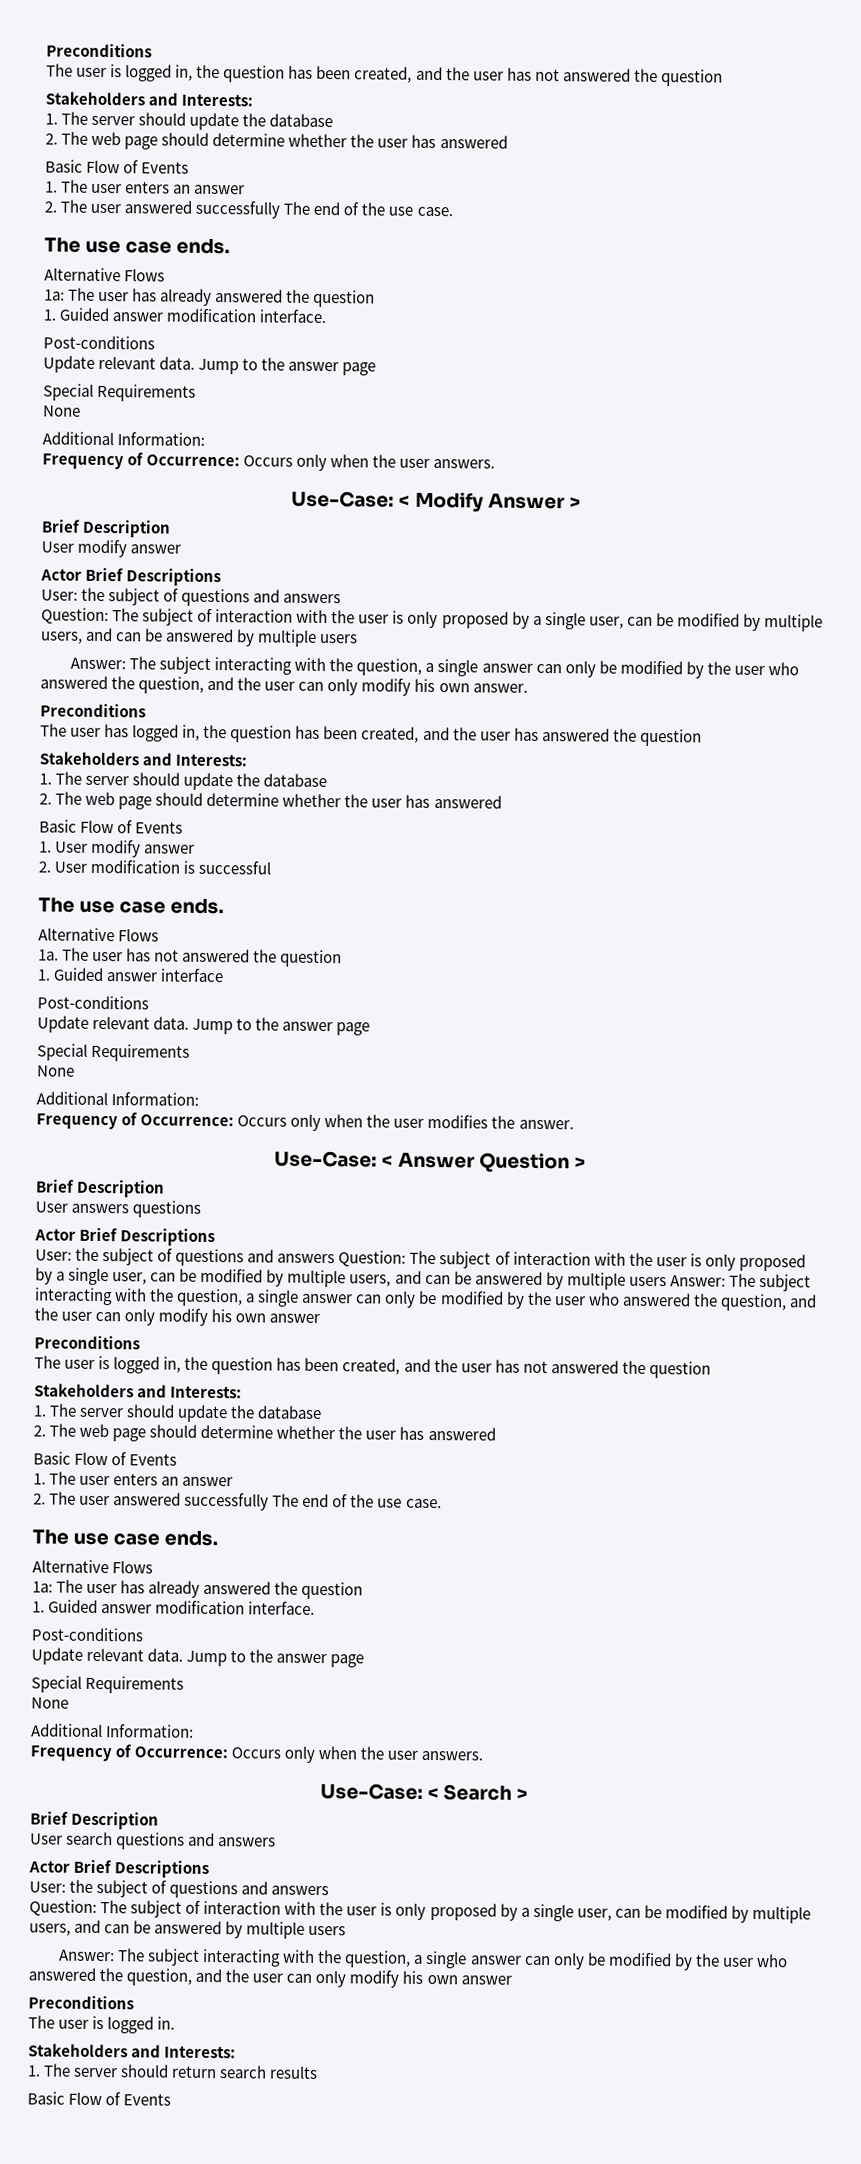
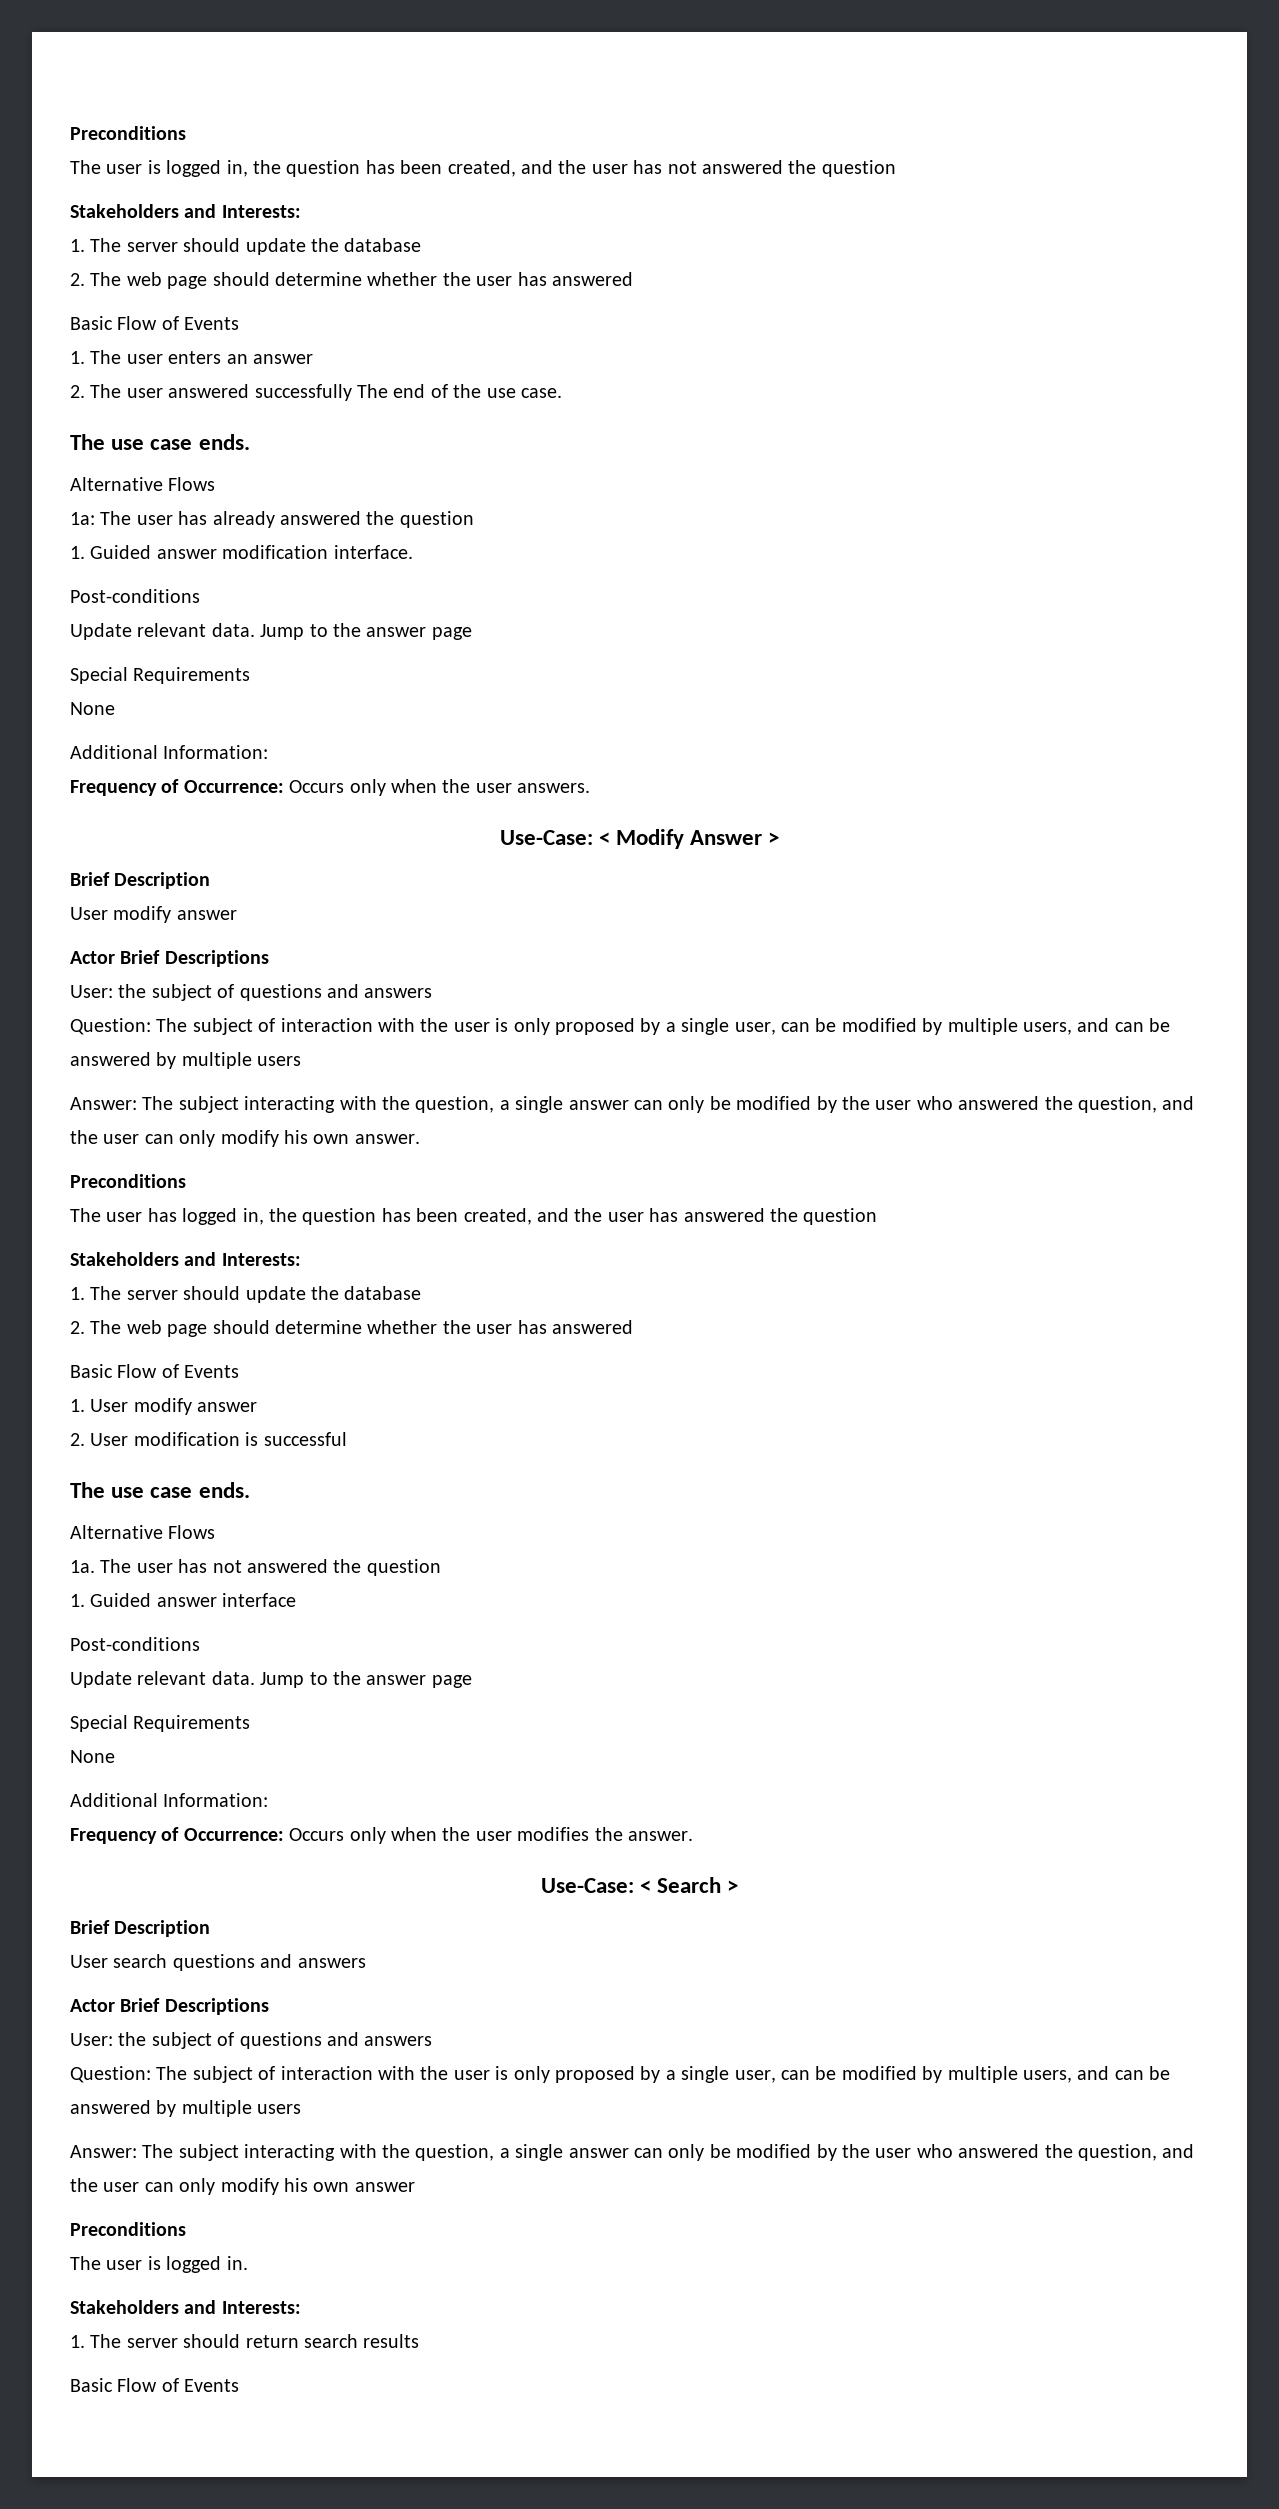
- Use-Case: < Answer Question >
- Brief Description
- User answers questions
- Actor Brief Descriptions
- User: the subject of questions and answers Question: The subject of interaction with the user is only proposed by a single user, can be modified by multiple users, and can be answered by multiple users Answer: The subject interacting with the question, a single answer can only be modified by the user who answered the question, and the user can only modify his own answer
- Preconditions
- The user is logged in, the question has been created, and the user has not answered the question
- Stakeholders and Interests:
- 1. The server should update the database
- 2. The web page should determine whether the user has answered
- Basic Flow of Events
- 1. The user enters an answer
- 2. The user answered successfully The end of the use case.
- The use case ends.
- Alternative Flows
- 1a: The user has already answered the question
- 1. Guided answer modification interface.
- Post-conditions
- Update relevant data. Jump to the answer page
- Special Requirements
- None
- Additional Information:
- Frequency of Occurrence: Occurs only when the user answers.

